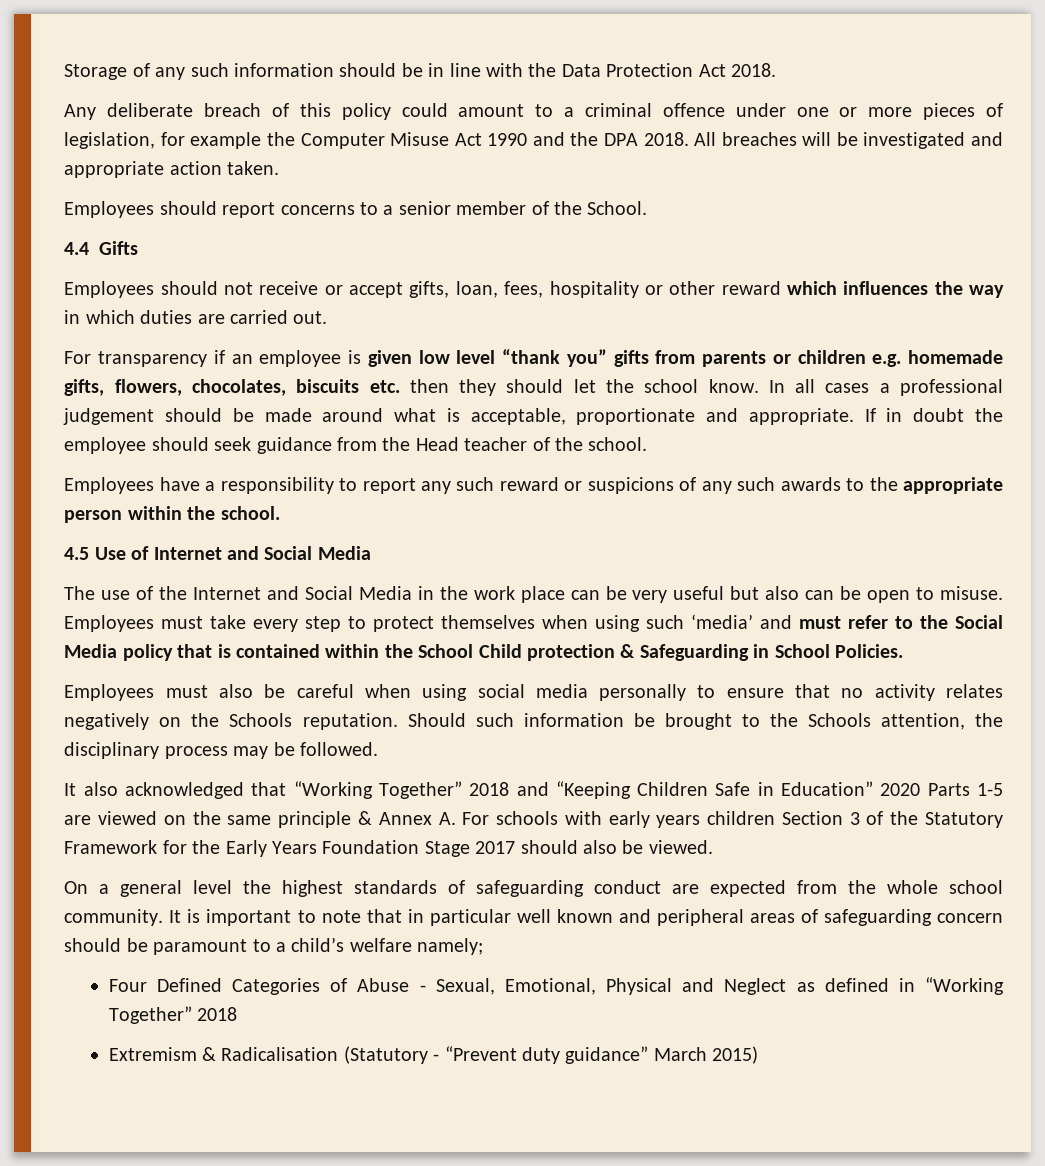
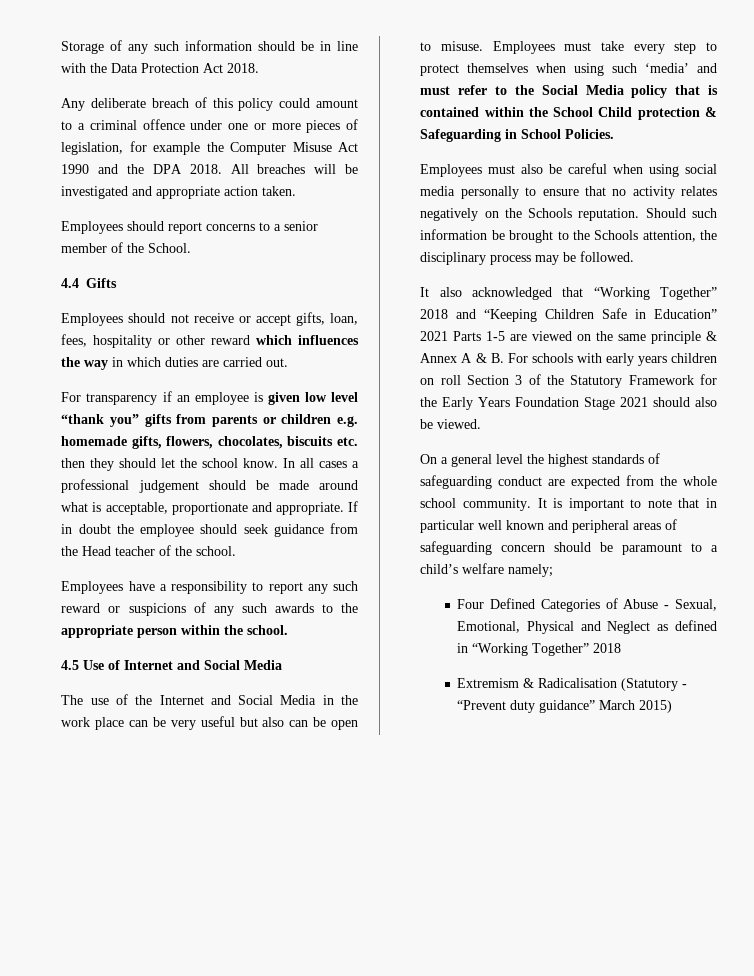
- It also acknowledged that “Working Together” 2018 and “Keeping Children Safe in Education” 2020 Parts 1-5 are viewed on the same principle & Annex A. For schools with early years children Section 3 of the Statutory Framework for the Early Years Foundation Stage 2017 should also be viewed.
+ It also acknowledged that “Working Together” 2018 and “Keeping Children Safe in Education” 2021 Parts 1-5 are viewed on the same principle & Annex A & B. For schools with early years children on roll Section 3 of the Statutory Framework for the Early Years Foundation Stage 2021 should also be viewed.

